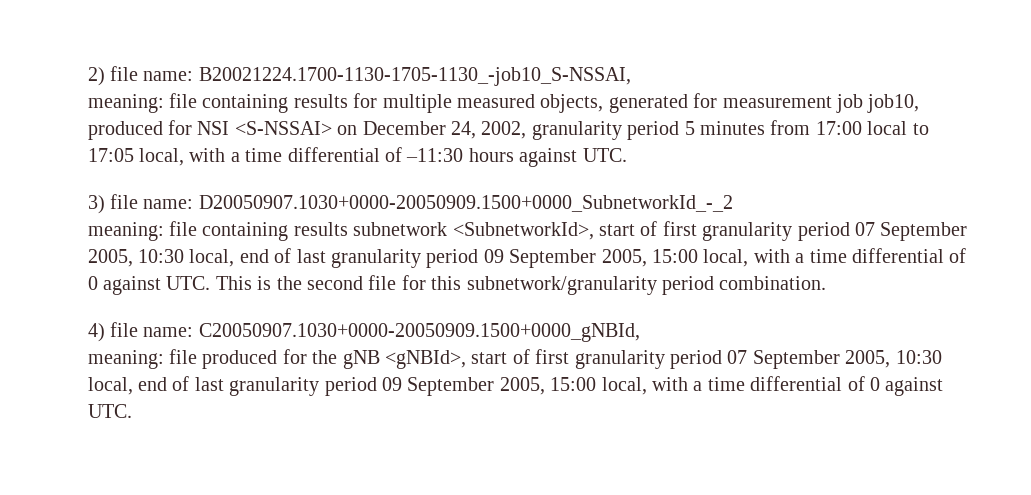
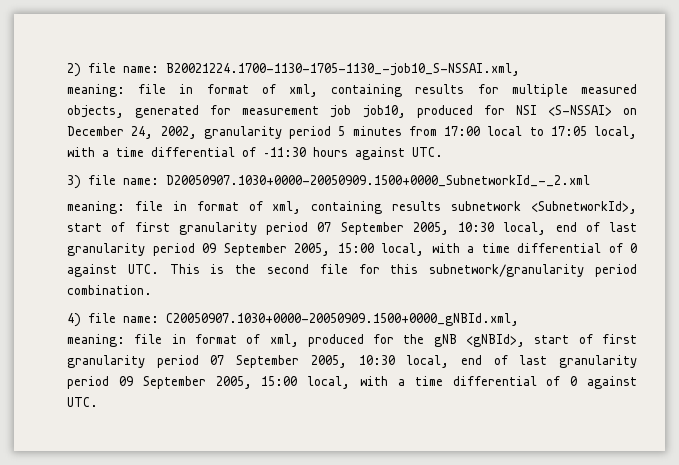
- 2) file name: B20021224.1700-1130-1705-1130_-job10_S-NSSAI,
- meaning: file containing results for multiple measured objects, generated for measurement job job10, produced for NSI <S-NSSAI> on December 24, 2002, granularity period 5 minutes from 17:00 local to 17:05 local, with a time differential of –11:30 hours against UTC.
+ 2) file name: B20021224.1700-1130-1705-1130_-job10_S-NSSAI.xml,
+ meaning: file in format of xml, containing results for multiple measured objects, generated for measurement job job10, produced for NSI <S-NSSAI> on December 24, 2002, granularity period 5 minutes from 17:00 local to 17:05 local, with a time differential of –11:30 hours against UTC.
- 3) file name: D20050907.1030+0000-20050909.1500+0000_SubnetworkId_-_2
- meaning: file containing results subnetwork <SubnetworkId>, start of first granularity period 07 September 2005, 10:30 local, end of last granularity period 09 September 2005, 15:00 local, with a time differential of 0 against UTC. This is the second file for this subnetwork/granularity period combination.
+ 3) file name: D20050907.1030+0000-20050909.1500+0000_SubnetworkId_-_2.xml
+ meaning: file in format of xml, containing results subnetwork <SubnetworkId>, start of first granularity period 07 September 2005, 10:30 local, end of last granularity period 09 September 2005, 15:00 local, with a time differential of 0 against UTC. This is the second file for this subnetwork/granularity period combination.
- 4) file name: C20050907.1030+0000-20050909.1500+0000_gNBId,
- meaning: file produced for the gNB <gNBId>, start of first granularity period 07 September 2005, 10:30 local, end of last granularity period 09 September 2005, 15:00 local, with a time differential of 0 against UTC.
+ 4) file name: C20050907.1030+0000-20050909.1500+0000_gNBId.xml,
+ meaning: file in format of xml, produced for the gNB <gNBId>, start of first granularity period 07 September 2005, 10:30 local, end of last granularity period 09 September 2005, 15:00 local, with a time differential of 0 against UTC.

